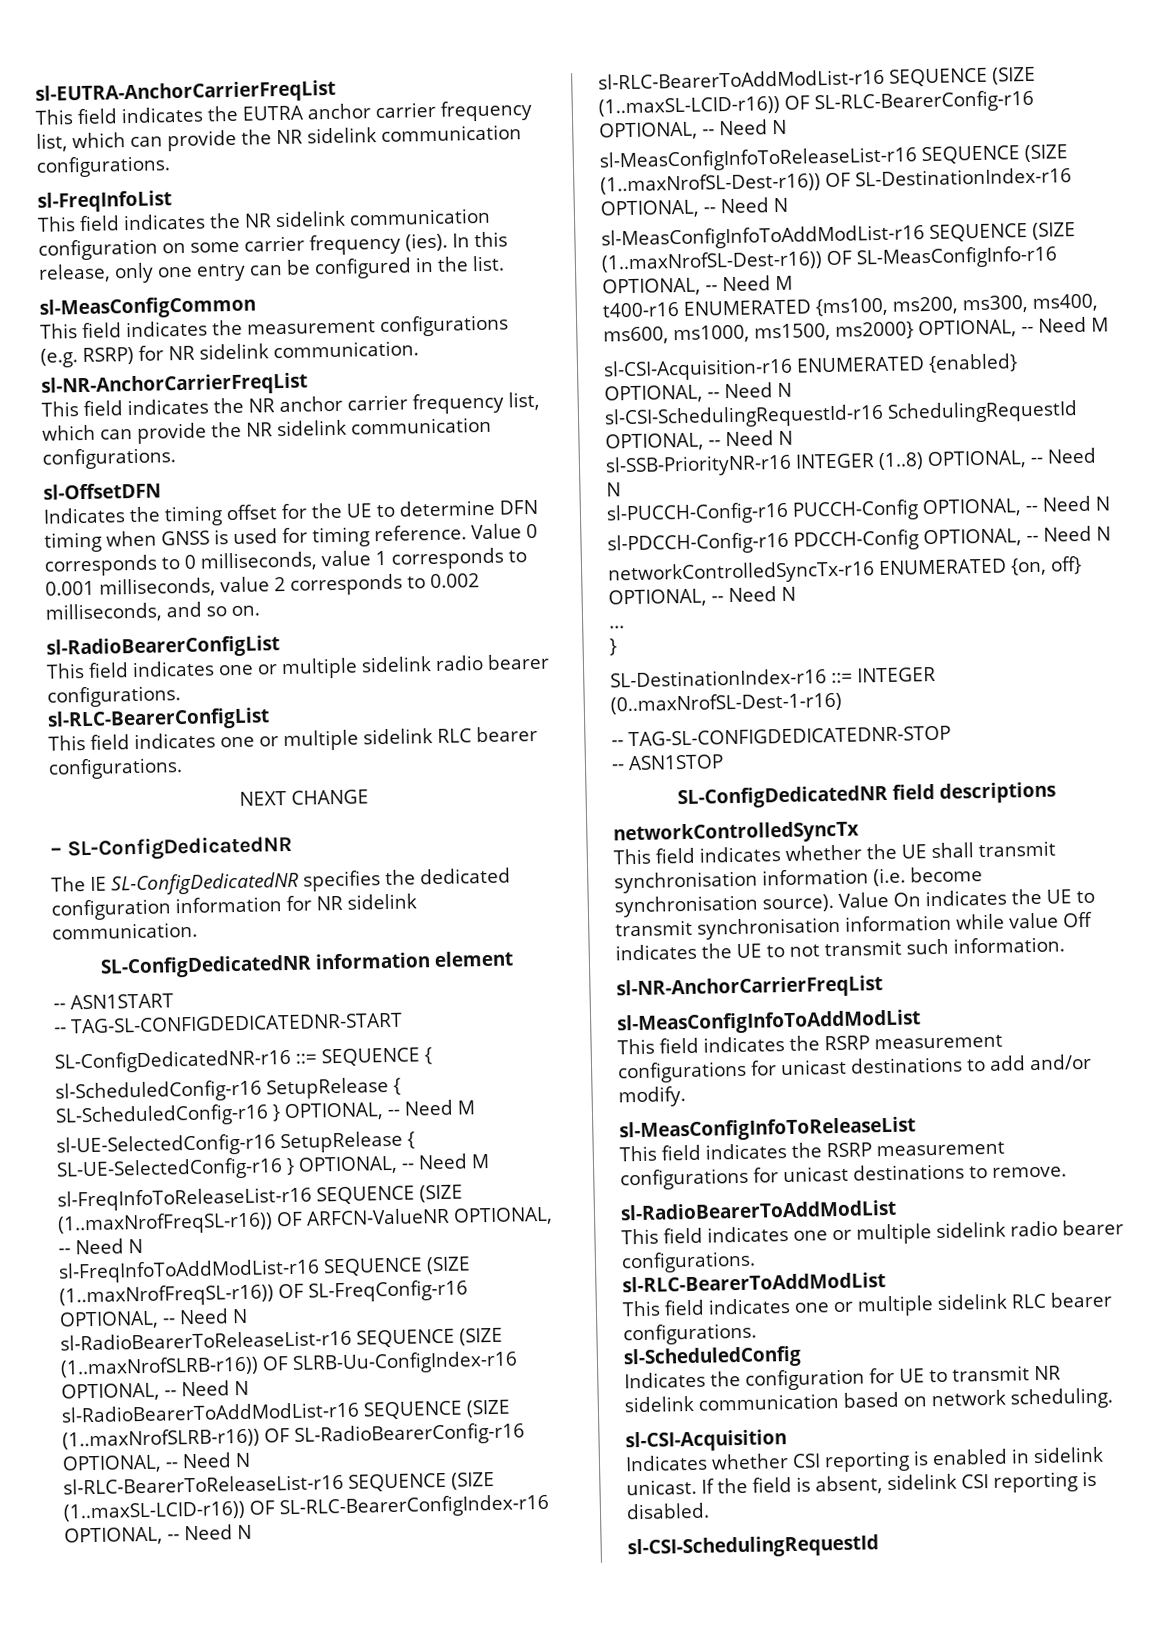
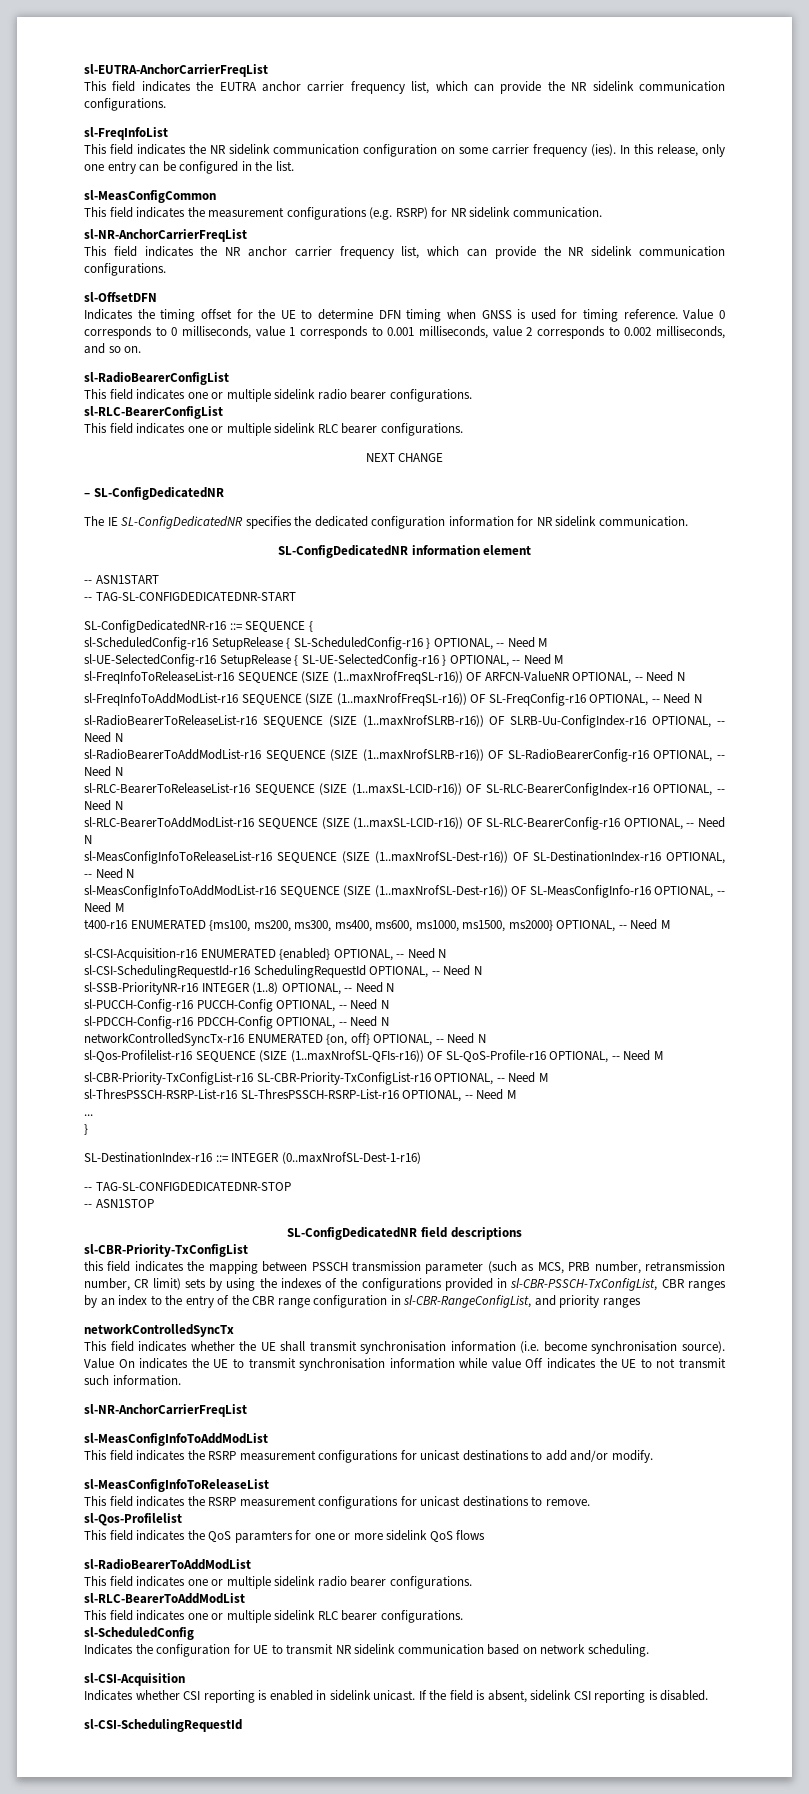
+ sl-Qos-Profilelist-r16 SEQUENCE (SIZE (1..maxNrofSL-QFIs-r16)) OF SL-QoS-Profile-r16 OPTIONAL, -- Need M
+ sl-CBR-Priority-TxConfigList-r16 SL-CBR-Priority-TxConfigList-r16 OPTIONAL, -- Need M
+ sl-ThresPSSCH-RSRP-List-r16 SL-ThresPSSCH-RSRP-List-r16 OPTIONAL, -- Need M
+ sl-CBR-Priority-TxConfigList
+ this field indicates the mapping between PSSCH transmission parameter (such as MCS, PRB number, retransmission number, CR limit) sets by using the indexes of the configurations provided in sl-CBR-PSSCH-TxConfigList, CBR ranges by an index to the entry of the CBR range configuration in sl-CBR-RangeConfigList, and priority ranges
+ sl-Qos-Profilelist
+ This field indicates the QoS paramters for one or more sidelink QoS flows

